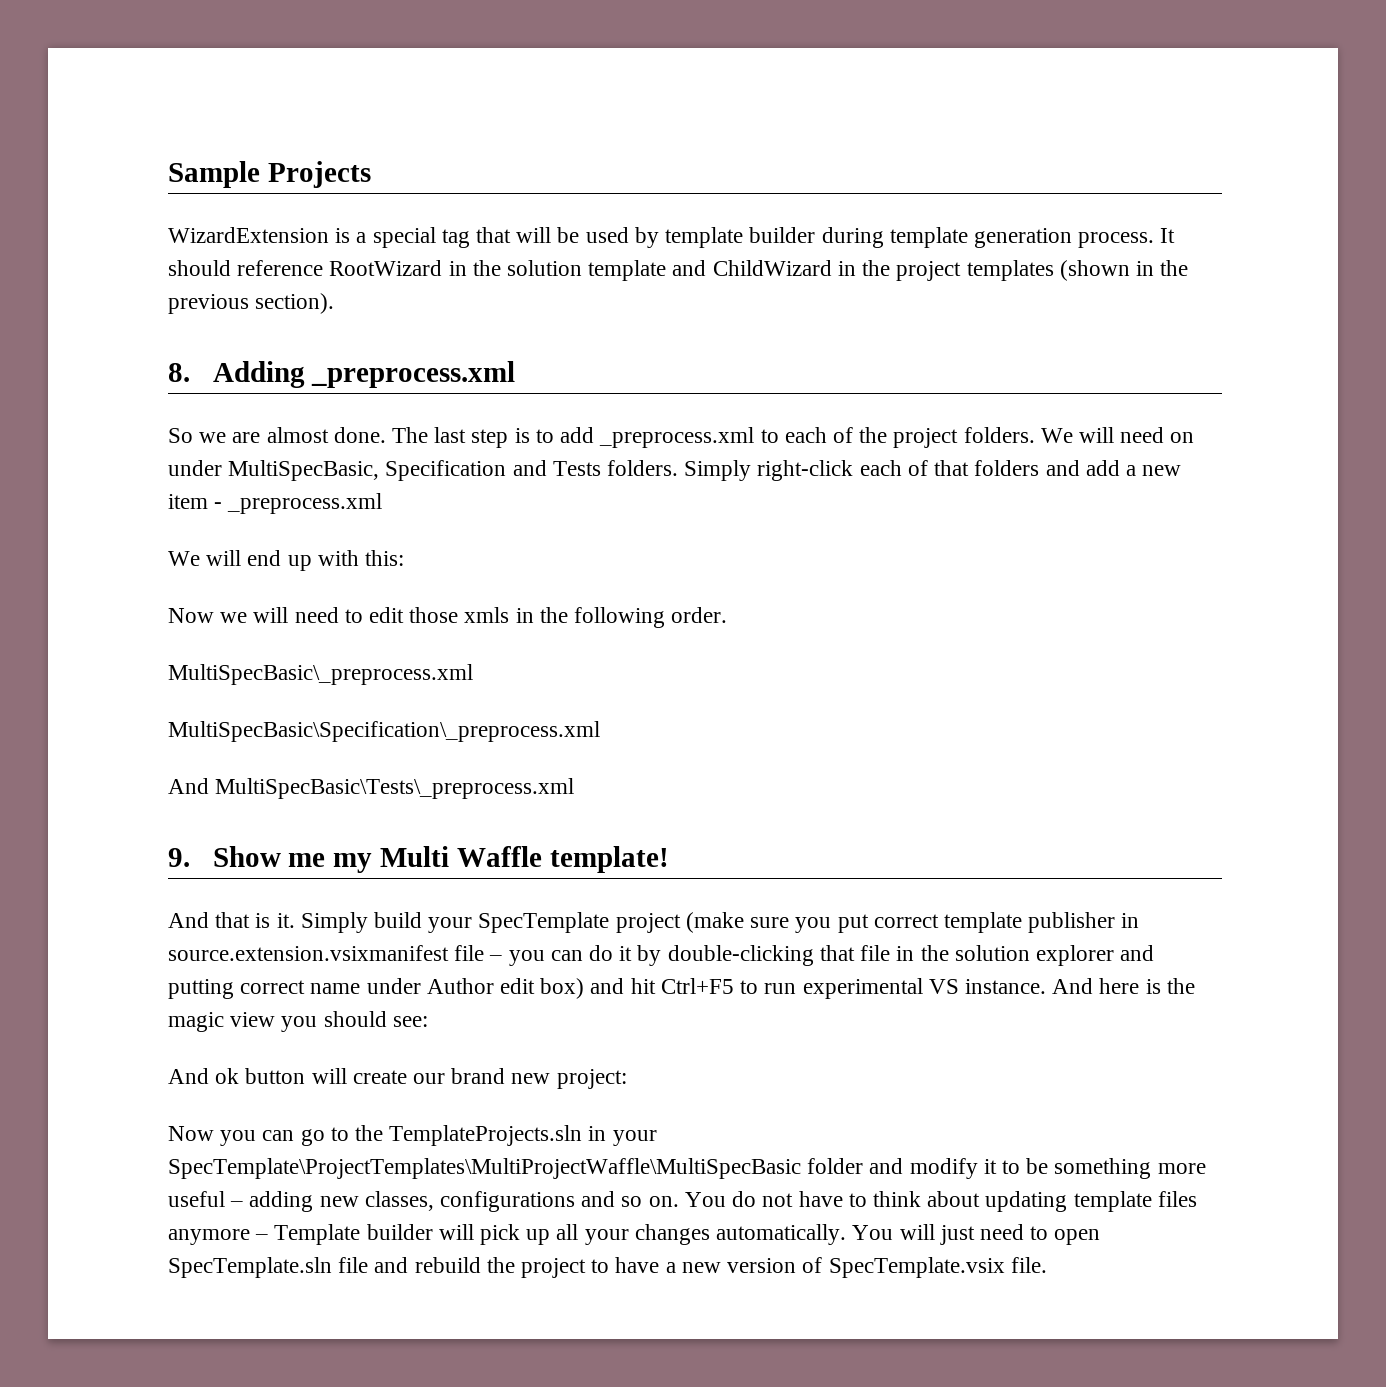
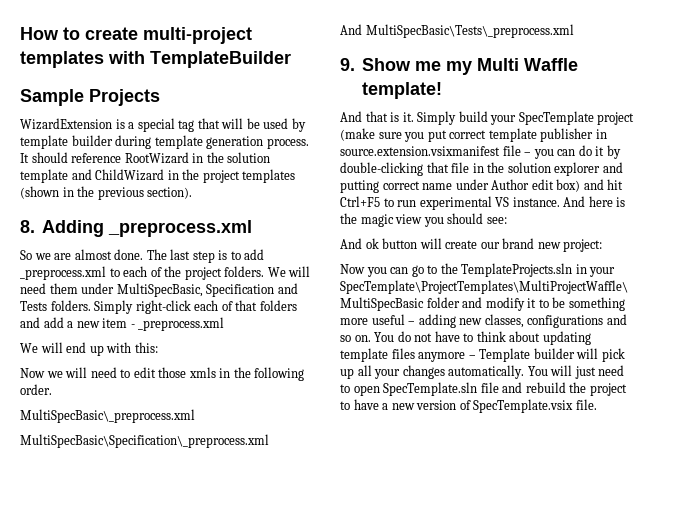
+ How to create multi-project templates with TemplateBuilder
- We will need on under MultiSpecBasic, Specification and Tests folders.
+ We will need them under MultiSpecBasic, Specification and Tests folders.

